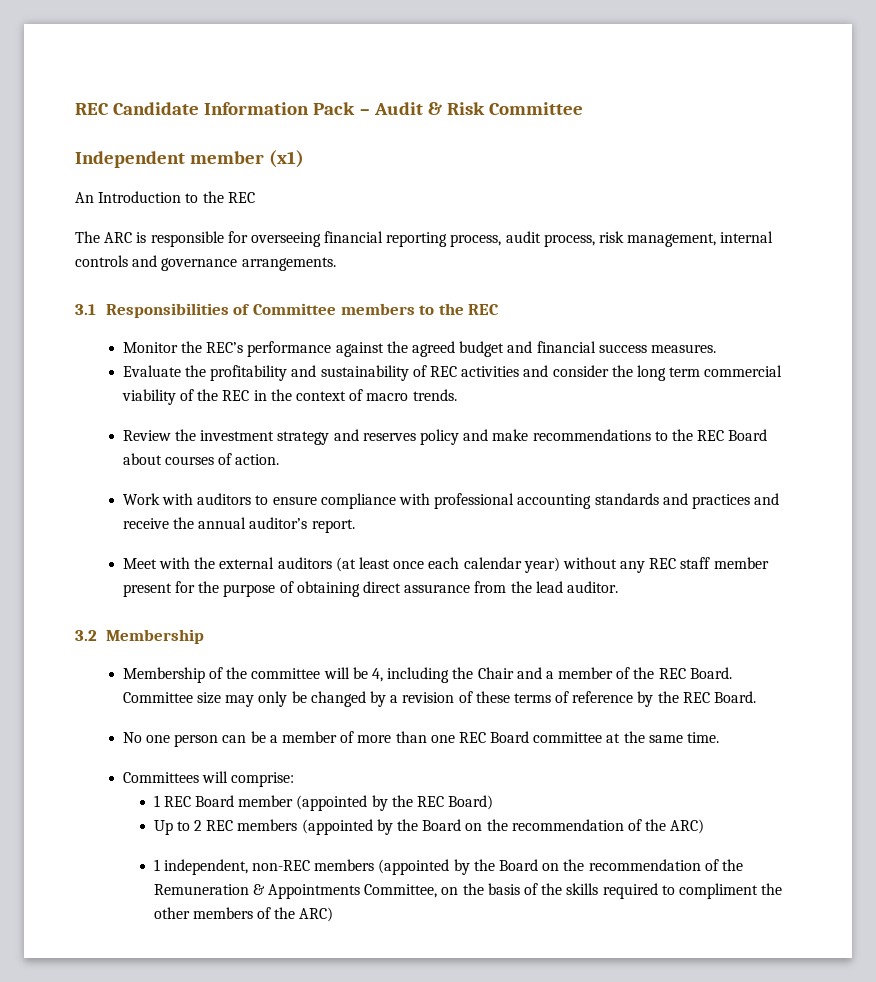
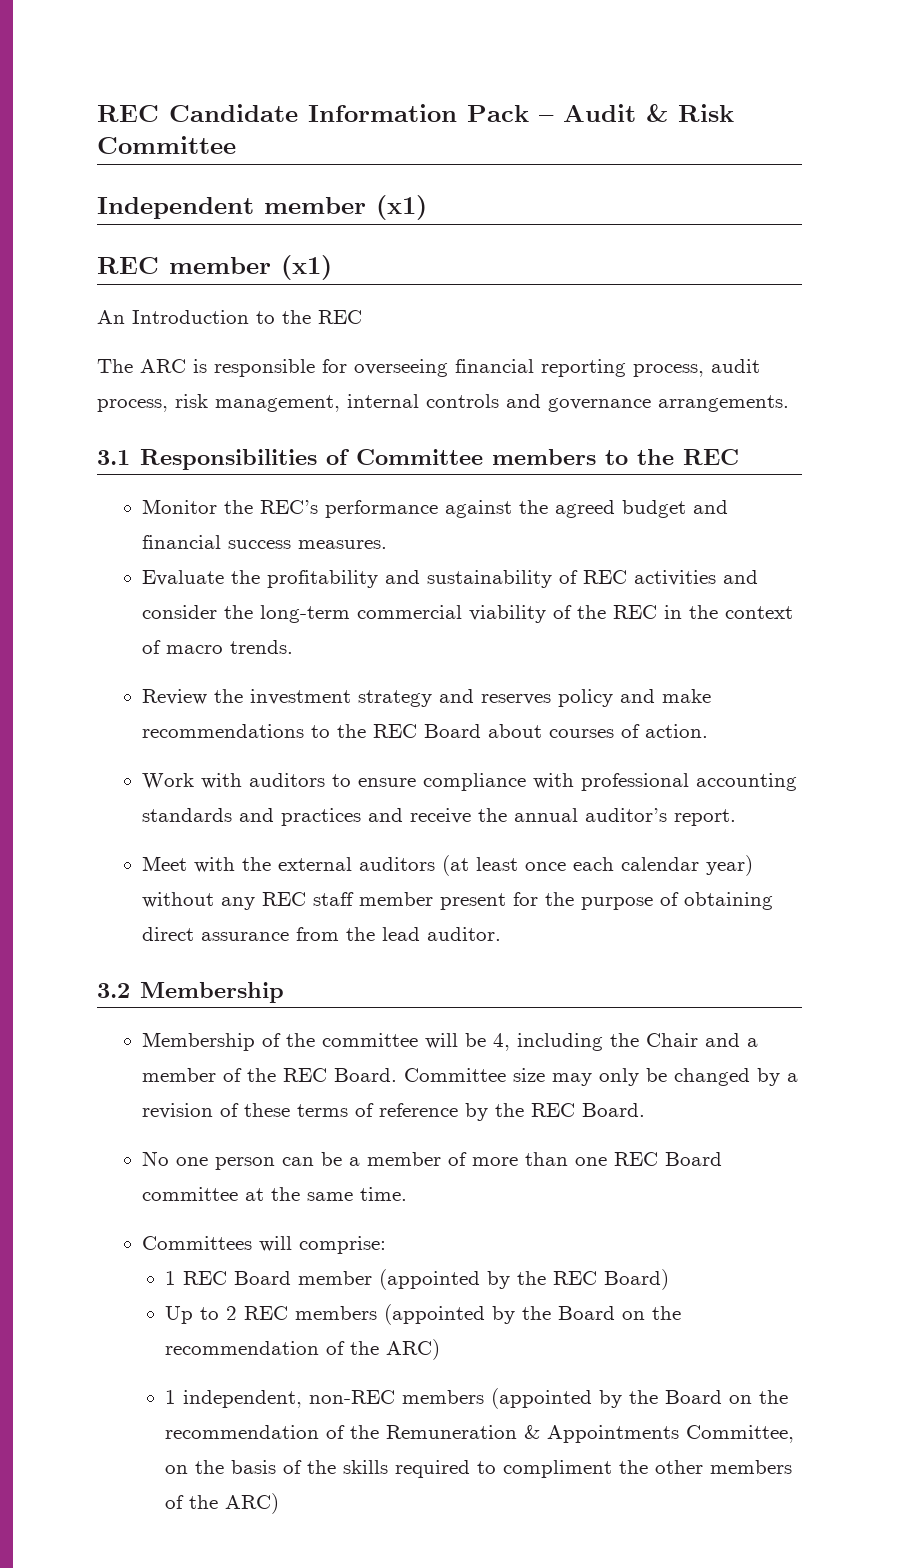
+ REC member (x1)
- Evaluate the profitability and sustainability of REC activities and consider the long term commercial viability of the REC in the context of macro trends.
+ Evaluate the profitability and sustainability of REC activities and consider the long-term commercial viability of the REC in the context of macro trends.

